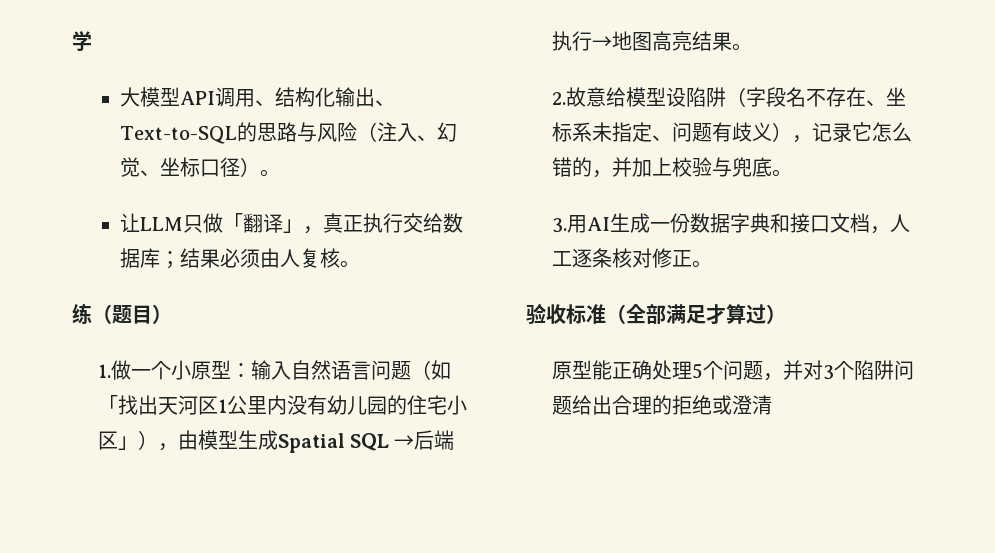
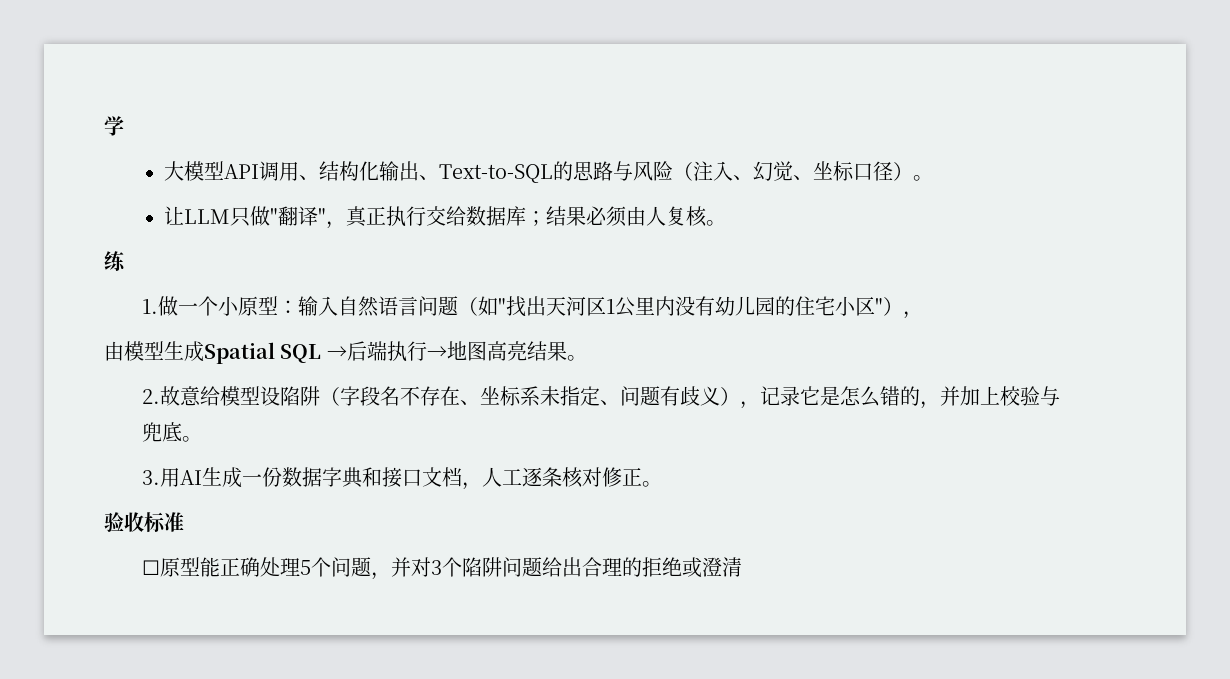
- 让LLM只做「翻译」，真正执行交给数据库；结果必须由人复核。
+ 让LLM只做"翻译"，真正执行交给数据库；结果必须由人复核。
- 练（题目）
+ 练
- 1.做一个小原型：输入自然语言问题（如「找出天河区1公里内没有幼儿园的住宅小区」），由模型生成Spatial SQL →后端执行→地图高亮结果。
+ 1.做一个小原型：输入自然语言问题（如"找出天河区1公里内没有幼儿园的住宅小区"），
+ 由模型生成Spatial SQL →后端执行→地图高亮结果。
- 2.故意给模型设陷阱（字段名不存在、坐标系未指定、问题有歧义），记录它怎么错的，并加上校验与兜底。
+ 2.故意给模型设陷阱（字段名不存在、坐标系未指定、问题有歧义），记录它是怎么错的，并加上校验与兜底。
- 验收标准（全部满足才算过）
- 原型能正确处理5个问题，并对3个陷阱问题给出合理的拒绝或澄清
+ 验收标准
+ ☐原型能正确处理5个问题，并对3个陷阱问题给出合理的拒绝或澄清

